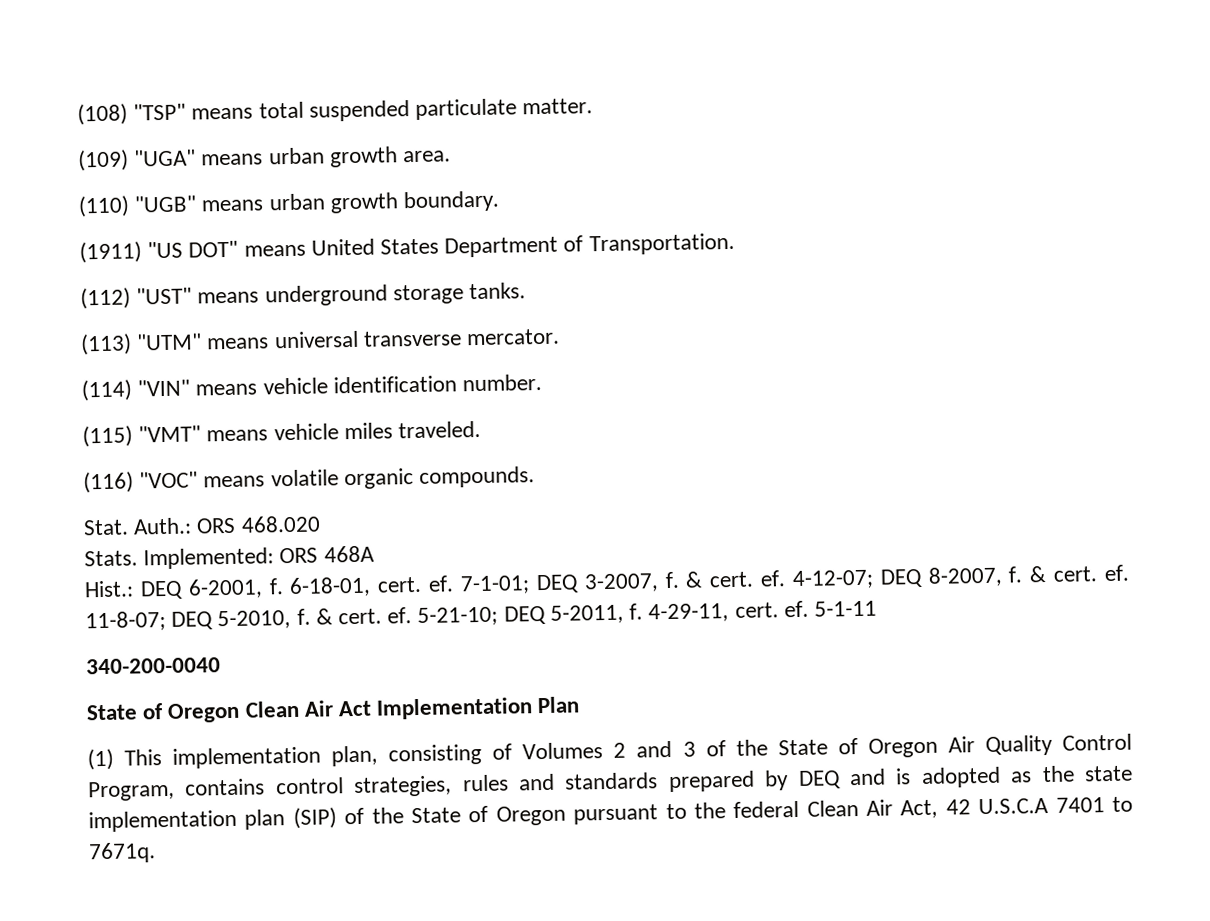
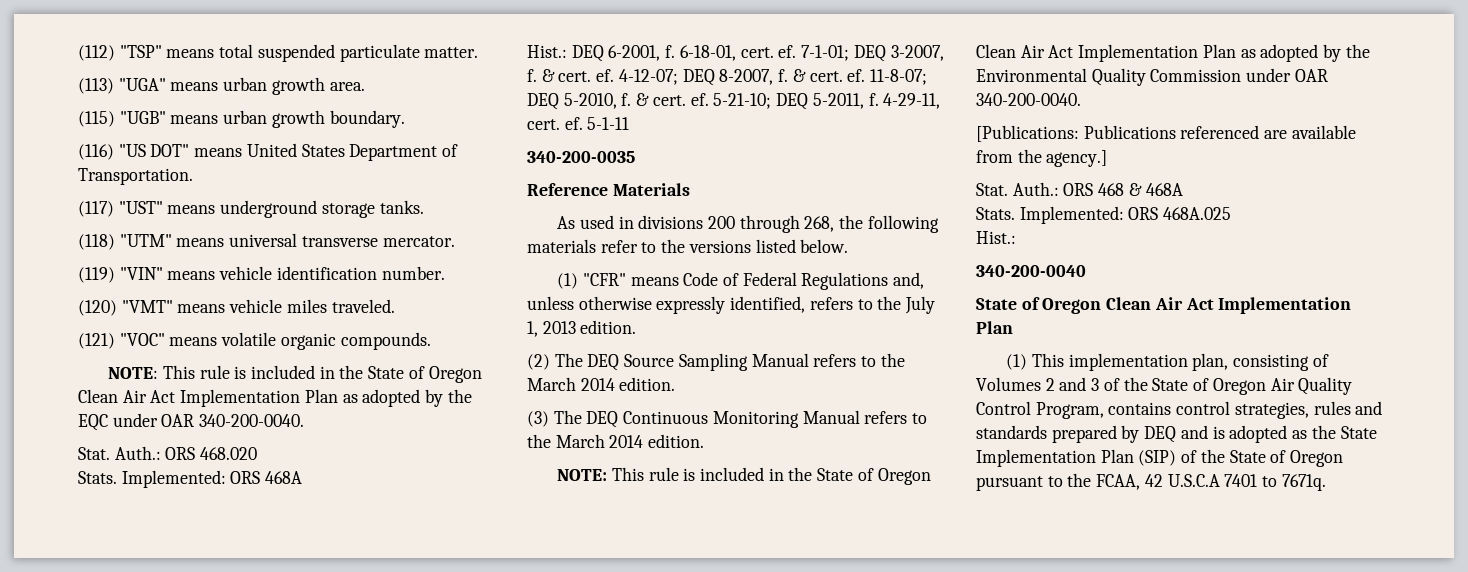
- (108) "TSP" means total suspended particulate matter.
+ (112) "TSP" means total suspended particulate matter.
- (109) "UGA" means urban growth area.
+ (113) "UGA" means urban growth area.
- (110) "UGB" means urban growth boundary.
+ (115) "UGB" means urban growth boundary.
- (1911) "US DOT" means United States Department of Transportation.
+ (116) "US DOT" means United States Department of Transportation.
- (112) "UST" means underground storage tanks.
+ (117) "UST" means underground storage tanks.
- (113) "UTM" means universal transverse mercator.
+ (118) "UTM" means universal transverse mercator.
- (114) "VIN" means vehicle identification number.
+ (119) "VIN" means vehicle identification number.
- (115) "VMT" means vehicle miles traveled.
+ (120) "VMT" means vehicle miles traveled.
- (116) "VOC" means volatile organic compounds.
+ (121) "VOC" means volatile organic compounds.
+ NOTE: This rule is included in the State of Oregon Clean Air Act Implementation Plan as adopted by the EQC under OAR 340-200-0040.
+ 340-200-0035
+ Reference Materials
+ As used in divisions 200 through 268, the following materials refer to the versions listed below.
+ (1) "CFR" means Code of Federal Regulations and, unless otherwise expressly identified, refers to the July 1, 2013 edition.
+ (2) The DEQ Source Sampling Manual refers to the March 2014 edition.
+ (3) The DEQ Continuous Monitoring Manual refers to the March 2014 edition.
+ NOTE: This rule is included in the State of Oregon Clean Air Act Implementation Plan as adopted by the Environmental Quality Commission under OAR 340-200-0040.
+ [Publications: Publications referenced are available from the agency.]
+ Stat. Auth.: ORS 468 & 468A
+ Stats. Implemented: ORS 468A.025
+ Hist.:
- (1) This implementation plan, consisting of Volumes 2 and 3 of the State of Oregon Air Quality Control Program, contains control strategies, rules and standards prepared by DEQ and is adopted as the state implementation plan (SIP) of the State of Oregon pursuant to the federal Clean Air Act, 42 U.S.C.A 7401 to 7671q.
+ (1) This implementation plan, consisting of Volumes 2 and 3 of the State of Oregon Air Quality Control Program, contains control strategies, rules and standards prepared by DEQ and is adopted as the State Implementation Plan (SIP) of the State of Oregon pursuant to the FCAA, 42 U.S.C.A 7401 to 7671q.

